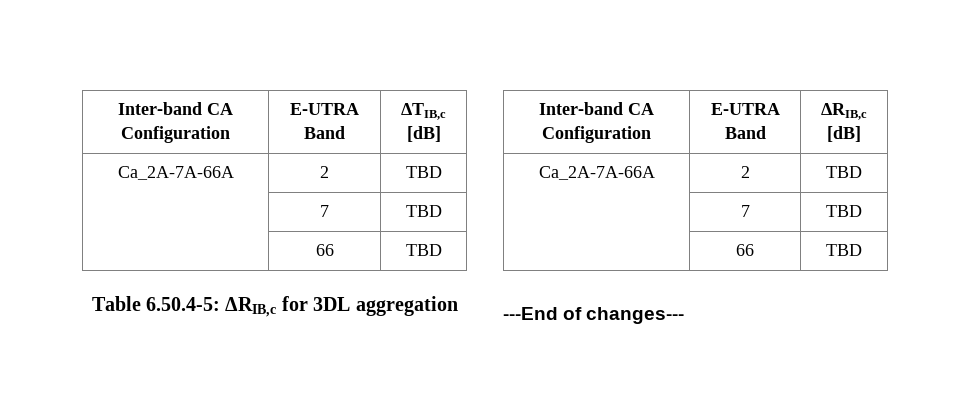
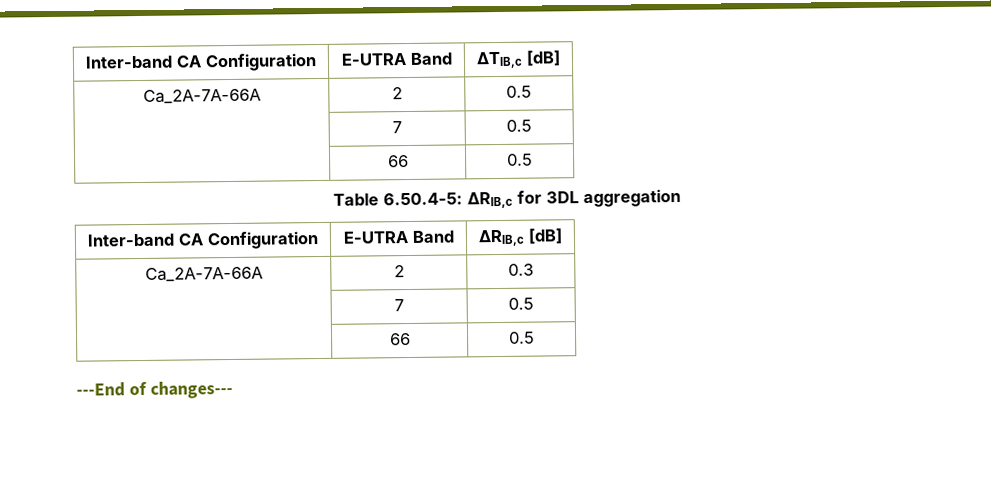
  Inter-band CA Configuration | E-UTRA Band | ΔTIB,c [dB]
- Ca_2A-7A-66A | 2 | TBD
- | 7 | TBD
- | 66 | TBD
+ Ca_2A-7A-66A | 2 | 0.5
+ | 7 | 0.5
+ | 66 | 0.5
  Inter-band CA Configuration | E-UTRA Band | ΔRIB,c [dB]
- Ca_2A-7A-66A | 2 | TBD
- | 7 | TBD
- | 66 | TBD
+ Ca_2A-7A-66A | 2 | 0.3
+ | 7 | 0.5
+ | 66 | 0.5

